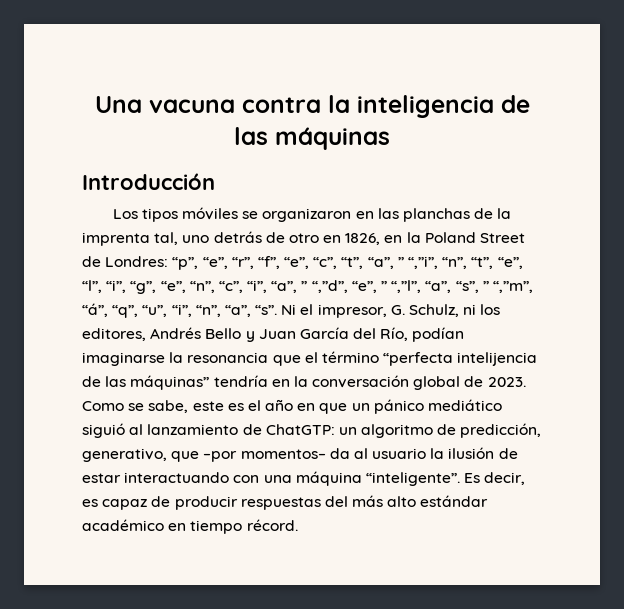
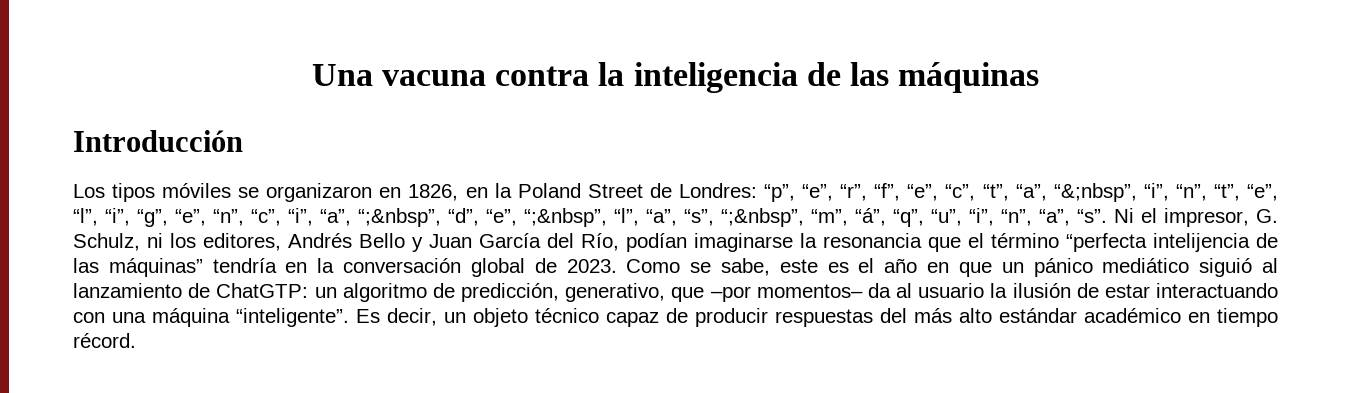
- Los tipos móviles se organizaron en las planchas de la imprenta tal, uno detrás de otro en 1826, en la Poland Street de Londres: “p”, “e”, “r”, “f”, “e”, “c”, “t”, “a”, ” “,”i”, “n”, “t”, “e”, “l”, “i”, “g”, “e”, “n”, “c”, “i”, “a”, ” “,”d”, “e”, ” “,”l”, “a”, “s”, ” “,”m”, “á”, “q”, “u”, “i”, “n”, “a”, “s”.
+ Los tipos móviles se organizaron en 1826, en la Poland Street de Londres: “p”, “e”, “r”, “f”, “e”, “c”, “t”, “a”, “&;nbsp”, “i”, “n”, “t”, “e”, “l”, “i”, “g”, “e”, “n”, “c”, “i”, “a”, “;&nbsp”, “d”, “e”, “;&nbsp”, “l”, “a”, “s”, “;&nbsp”, “m”, “á”, “q”, “u”, “i”, “n”, “a”, “s”.
- Es decir, es capaz de producir respuestas del más alto estándar académico en tiempo récord.
+ Es decir, un objeto técnico capaz de producir respuestas del más alto estándar académico en tiempo récord.

